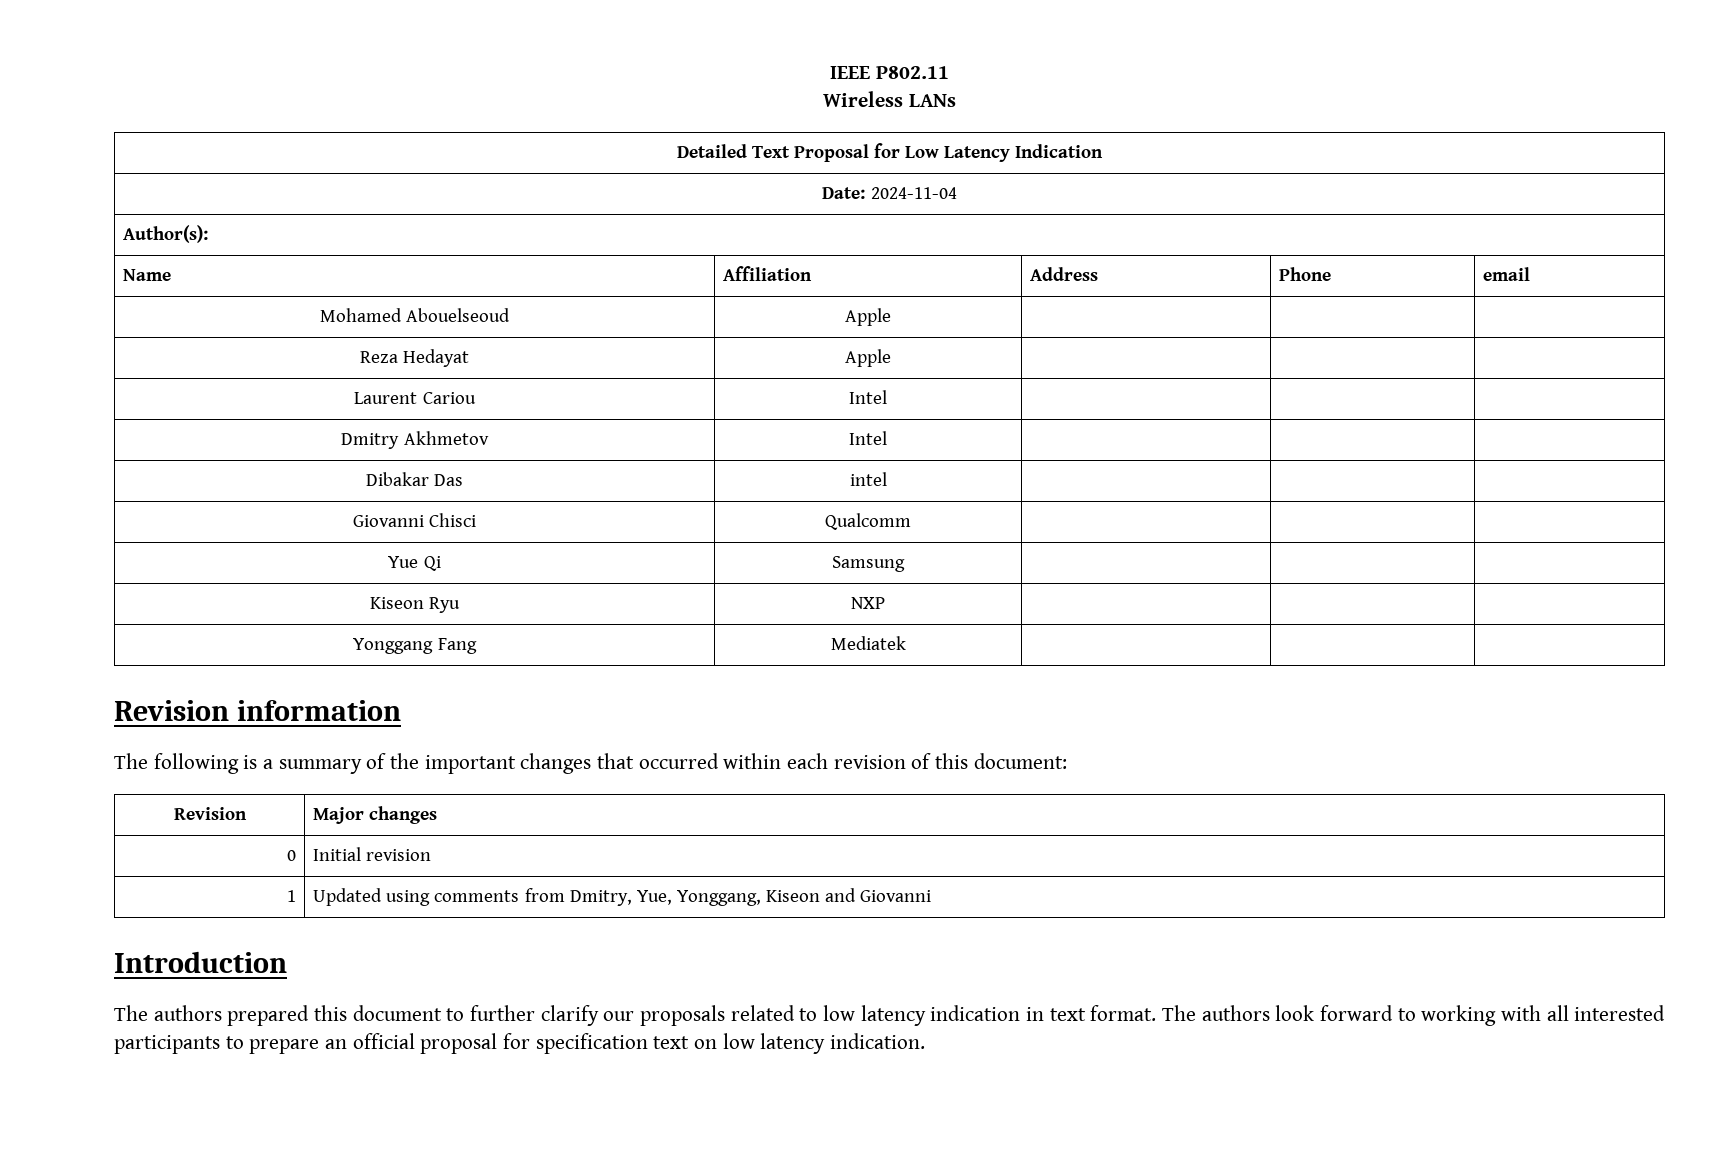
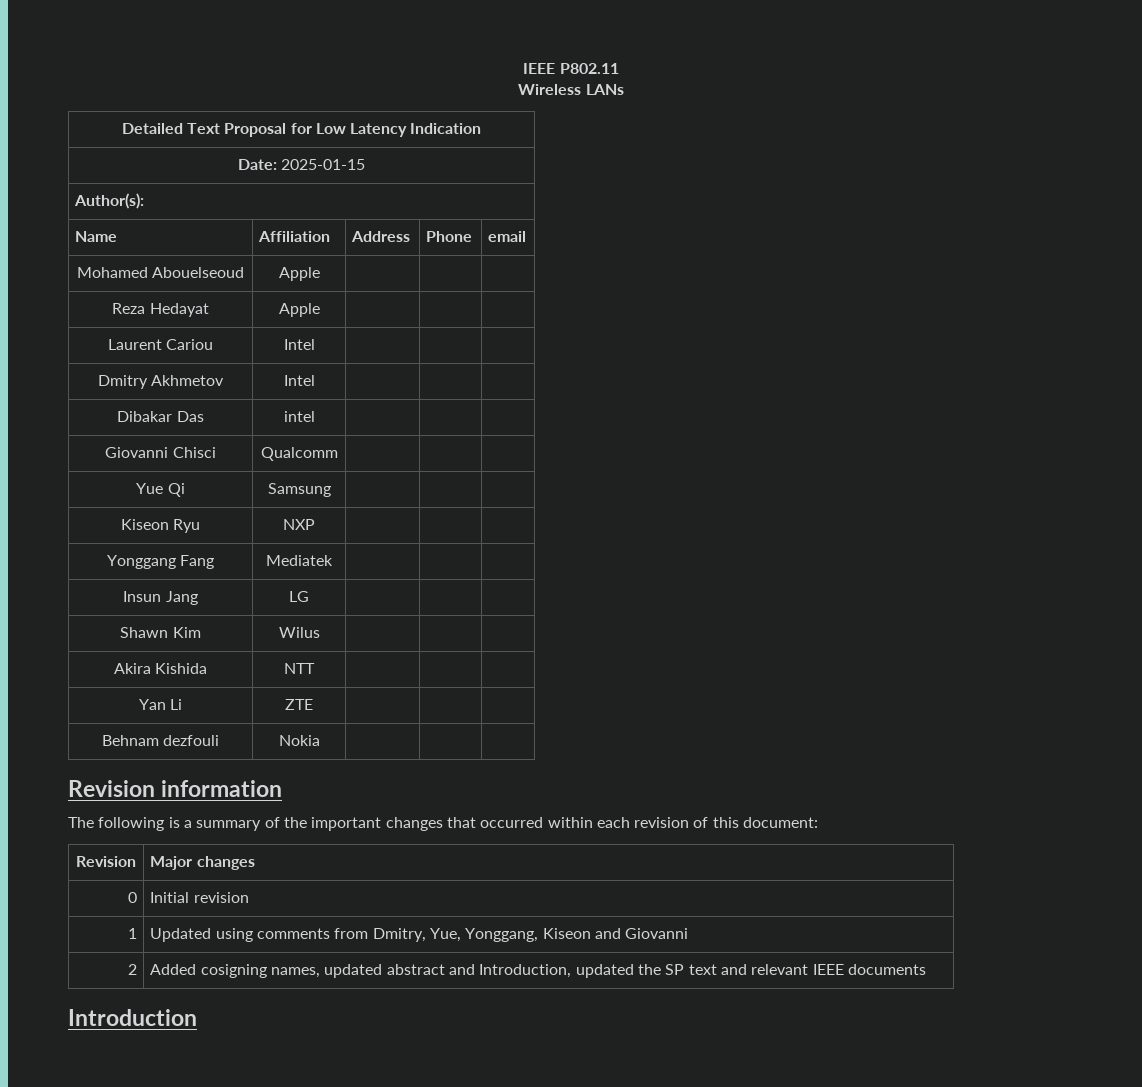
- Date: 2024-11-04
+ Date: 2025-01-15
+ Insun Jang | LG | | |
+ Shawn Kim | Wilus | | |
+ Akira Kishida | NTT | | |
+ Yan Li | ZTE | | |
+ Behnam dezfouli | Nokia | | |
+ 2 | Added cosigning names, updated abstract and Introduction, updated the SP text and relevant IEEE documents
  Introduction
- The authors prepared this document to further clarify our proposals related to low latency indication in text format. The authors look forward to working with all interested participants to prepare an official proposal for specification text on low latency indication.

